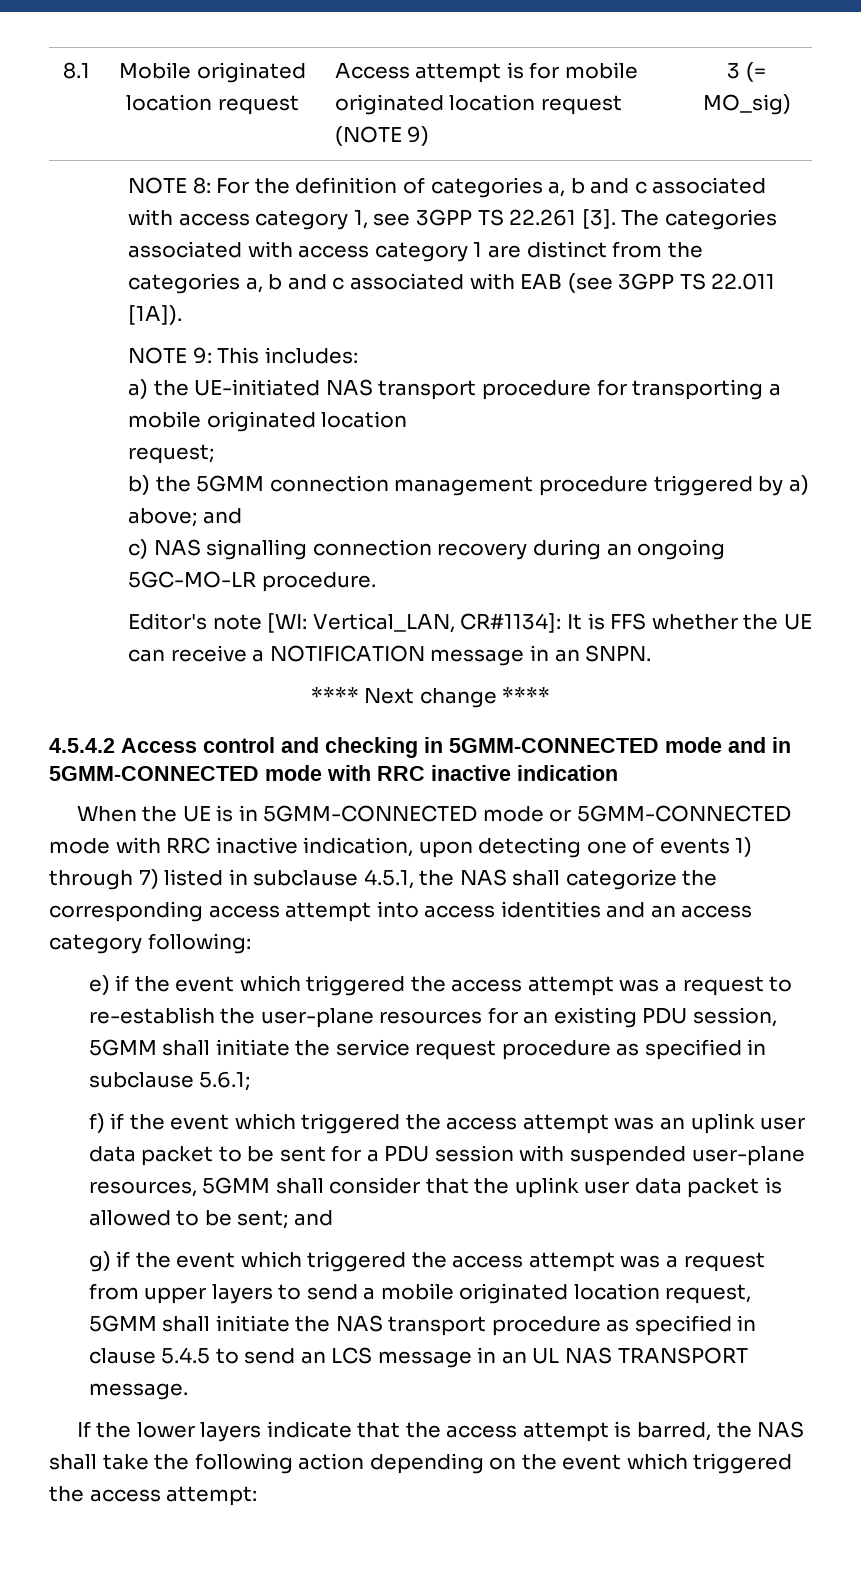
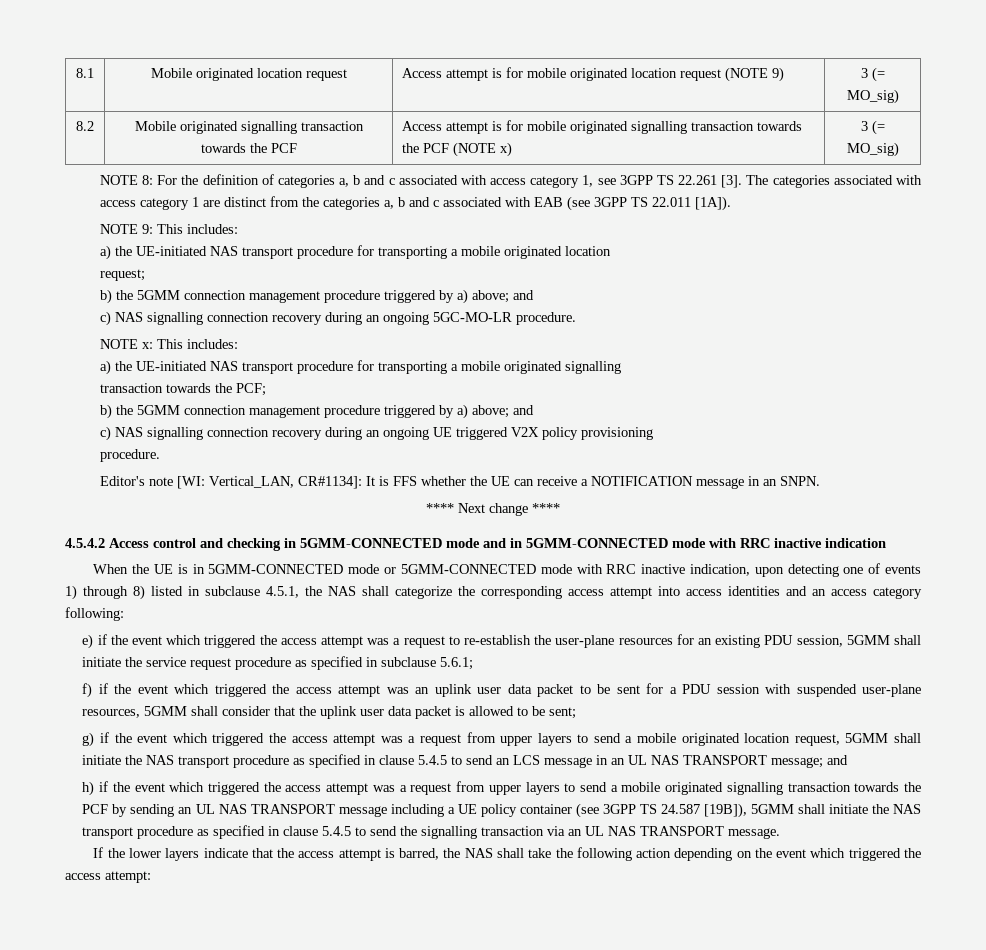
+ 8.2 | Mobile originated signalling transaction towards the PCF | Access attempt is for mobile originated signalling transaction towards the PCF (NOTE x) | 3 (= MO_sig)
+ NOTE x: This includes:
+ a) the UE-initiated NAS transport procedure for transporting a mobile originated signalling
+ transaction towards the PCF;
+ b) the 5GMM connection management procedure triggered by a) above; and
+ c) NAS signalling connection recovery during an ongoing UE triggered V2X policy provisioning
+ procedure.
- When the UE is in 5GMM-CONNECTED mode or 5GMM-CONNECTED mode with RRC inactive indication, upon detecting one of events 1) through 7) listed in subclause 4.5.1, the NAS shall categorize the corresponding access attempt into access identities and an access category following:
+ When the UE is in 5GMM-CONNECTED mode or 5GMM-CONNECTED mode with RRC inactive indication, upon detecting one of events 1) through 8) listed in subclause 4.5.1, the NAS shall categorize the corresponding access attempt into access identities and an access category following:
- f) if the event which triggered the access attempt was an uplink user data packet to be sent for a PDU session with suspended user-plane resources, 5GMM shall consider that the uplink user data packet is allowed to be sent; and
+ f) if the event which triggered the access attempt was an uplink user data packet to be sent for a PDU session with suspended user-plane resources, 5GMM shall consider that the uplink user data packet is allowed to be sent;
- g) if the event which triggered the access attempt was a request from upper layers to send a mobile originated location request, 5GMM shall initiate the NAS transport procedure as specified in clause 5.4.5 to send an LCS message in an UL NAS TRANSPORT message.
+ g) if the event which triggered the access attempt was a request from upper layers to send a mobile originated location request, 5GMM shall initiate the NAS transport procedure as specified in clause 5.4.5 to send an LCS message in an UL NAS TRANSPORT message; and
+ h) if the event which triggered the access attempt was a request from upper layers to send a mobile originated signalling transaction towards the PCF by sending an UL NAS TRANSPORT message including a UE policy container (see 3GPP TS 24.587 [19B]), 5GMM shall initiate the NAS transport procedure as specified in clause 5.4.5 to send the signalling transaction via an UL NAS TRANSPORT message.

